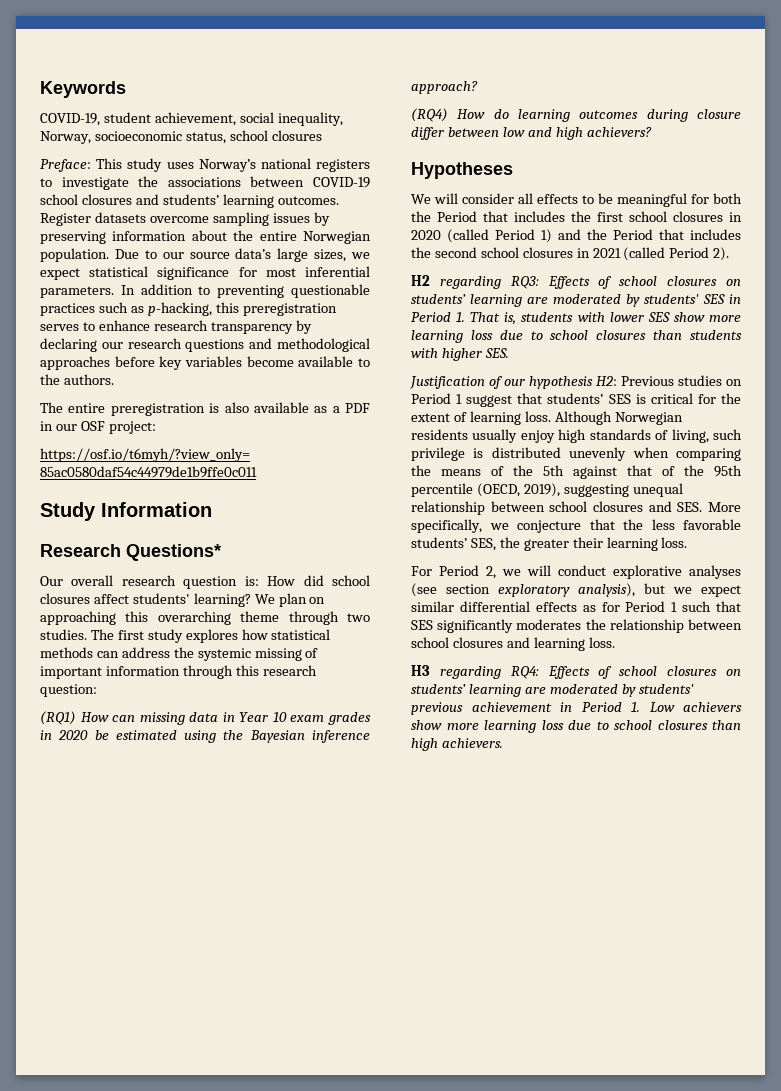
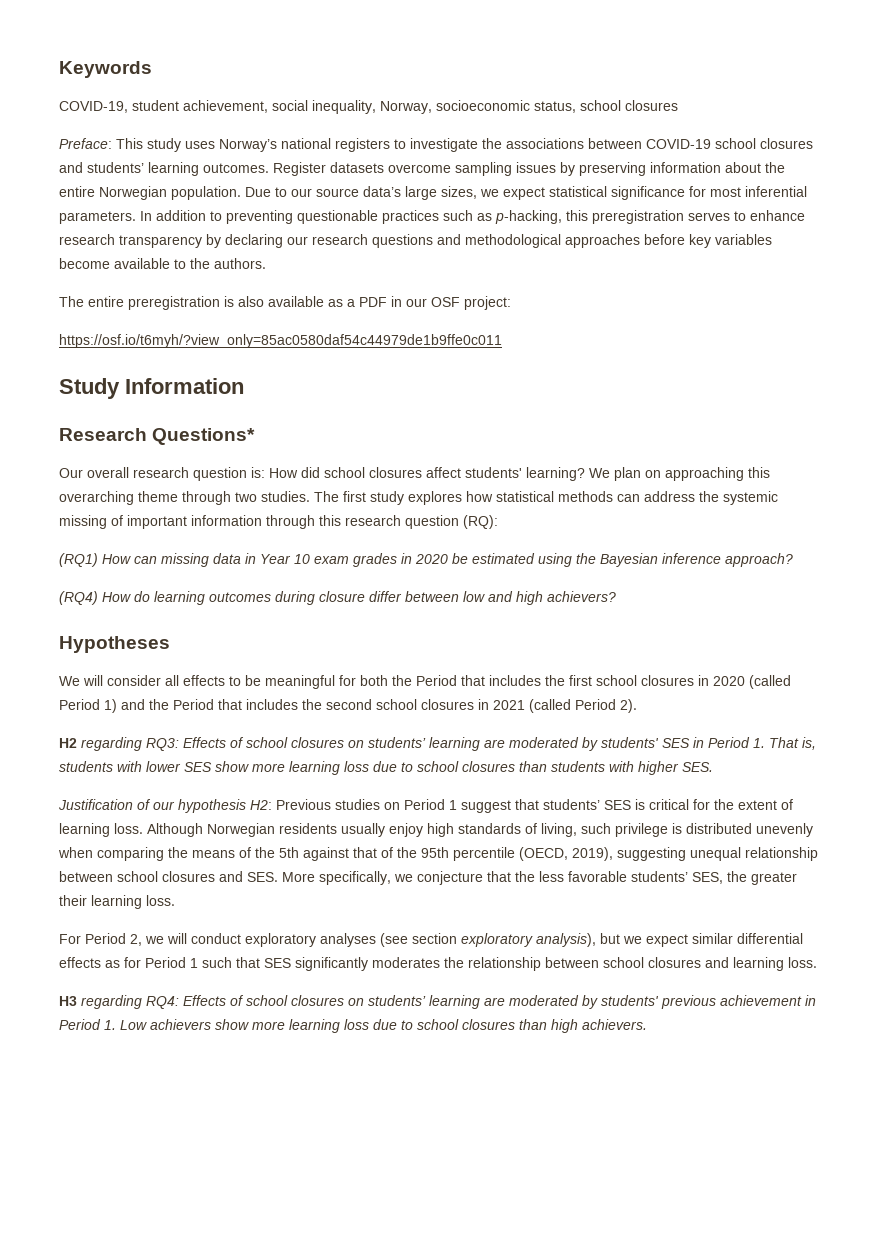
- The first study explores how statistical methods can address the systemic missing of important information through this research question:
+ The first study explores how statistical methods can address the systemic missing of important information through this research question (RQ):
- For Period 2, we will conduct explorative analyses (see section exploratory analysis), but we expect similar differential effects as for Period 1 such that SES significantly moderates the relationship between school closures and learning loss.
+ For Period 2, we will conduct exploratory analyses (see section exploratory analysis), but we expect similar differential effects as for Period 1 such that SES significantly moderates the relationship between school closures and learning loss.

